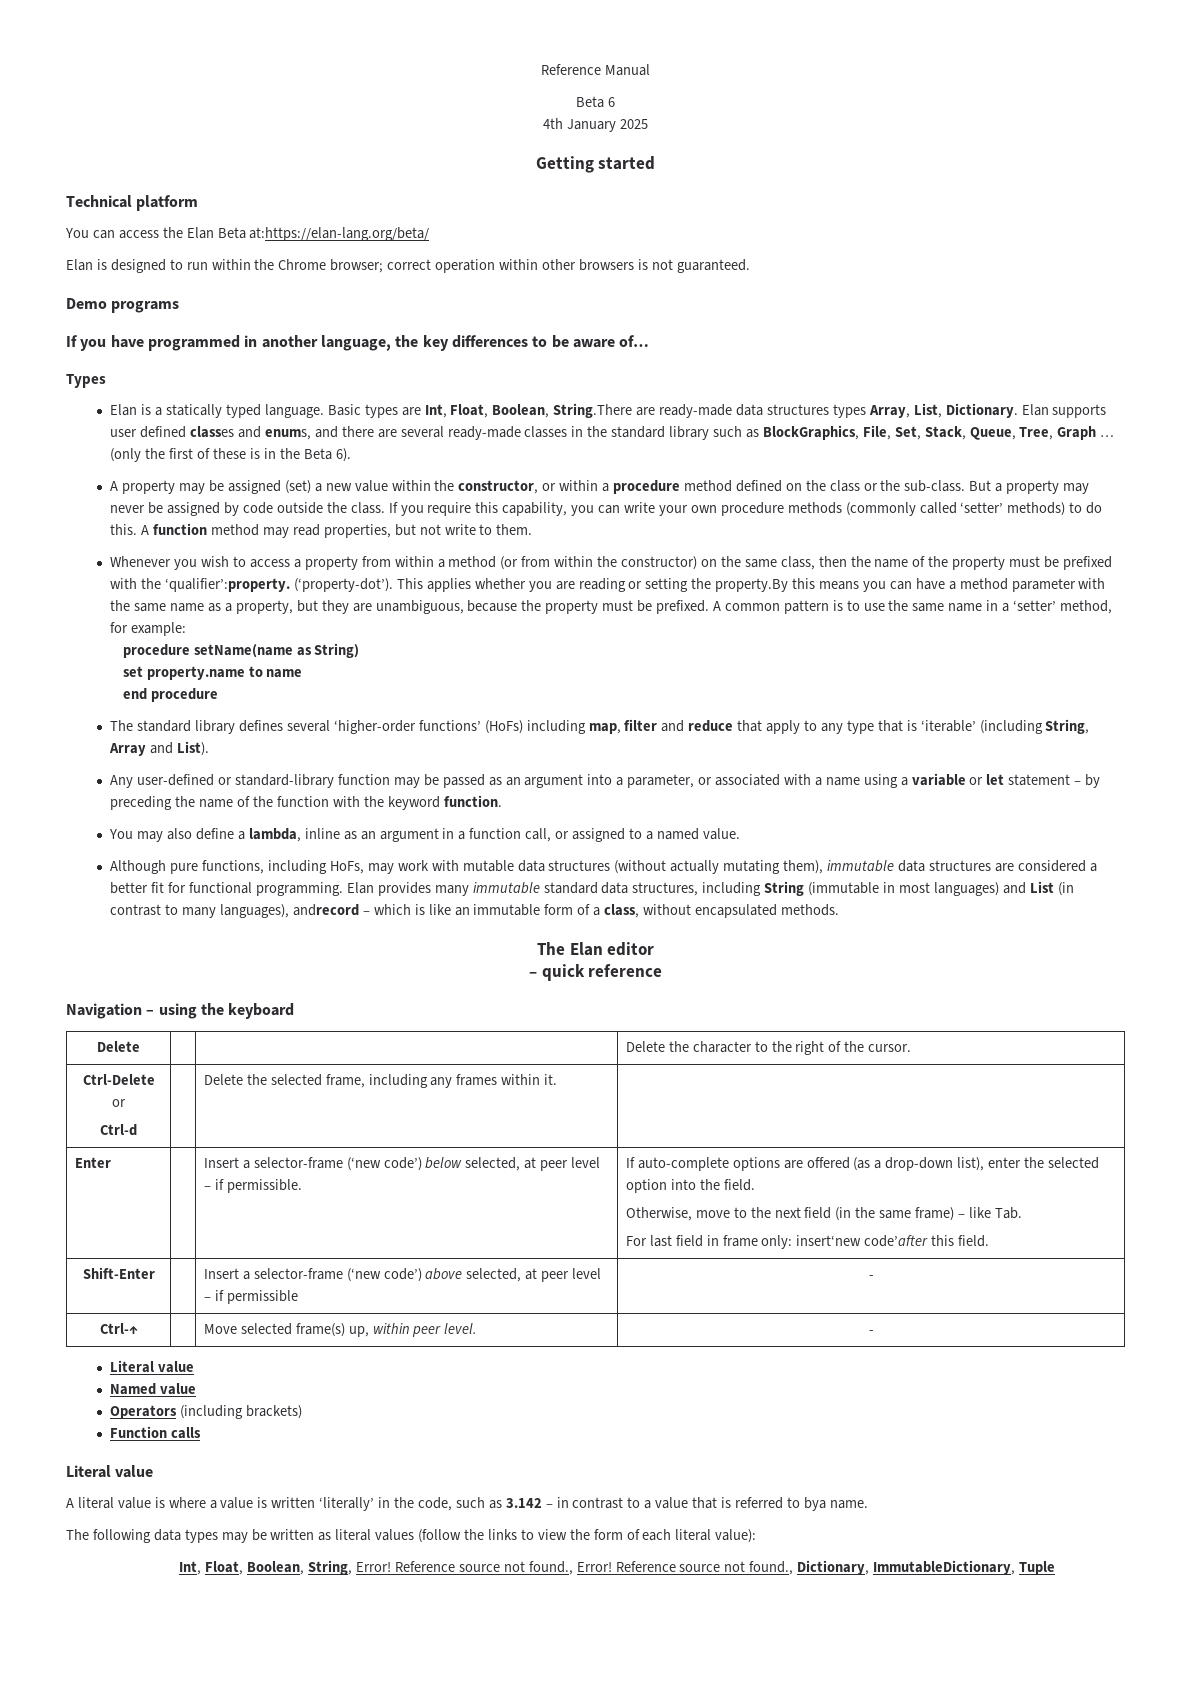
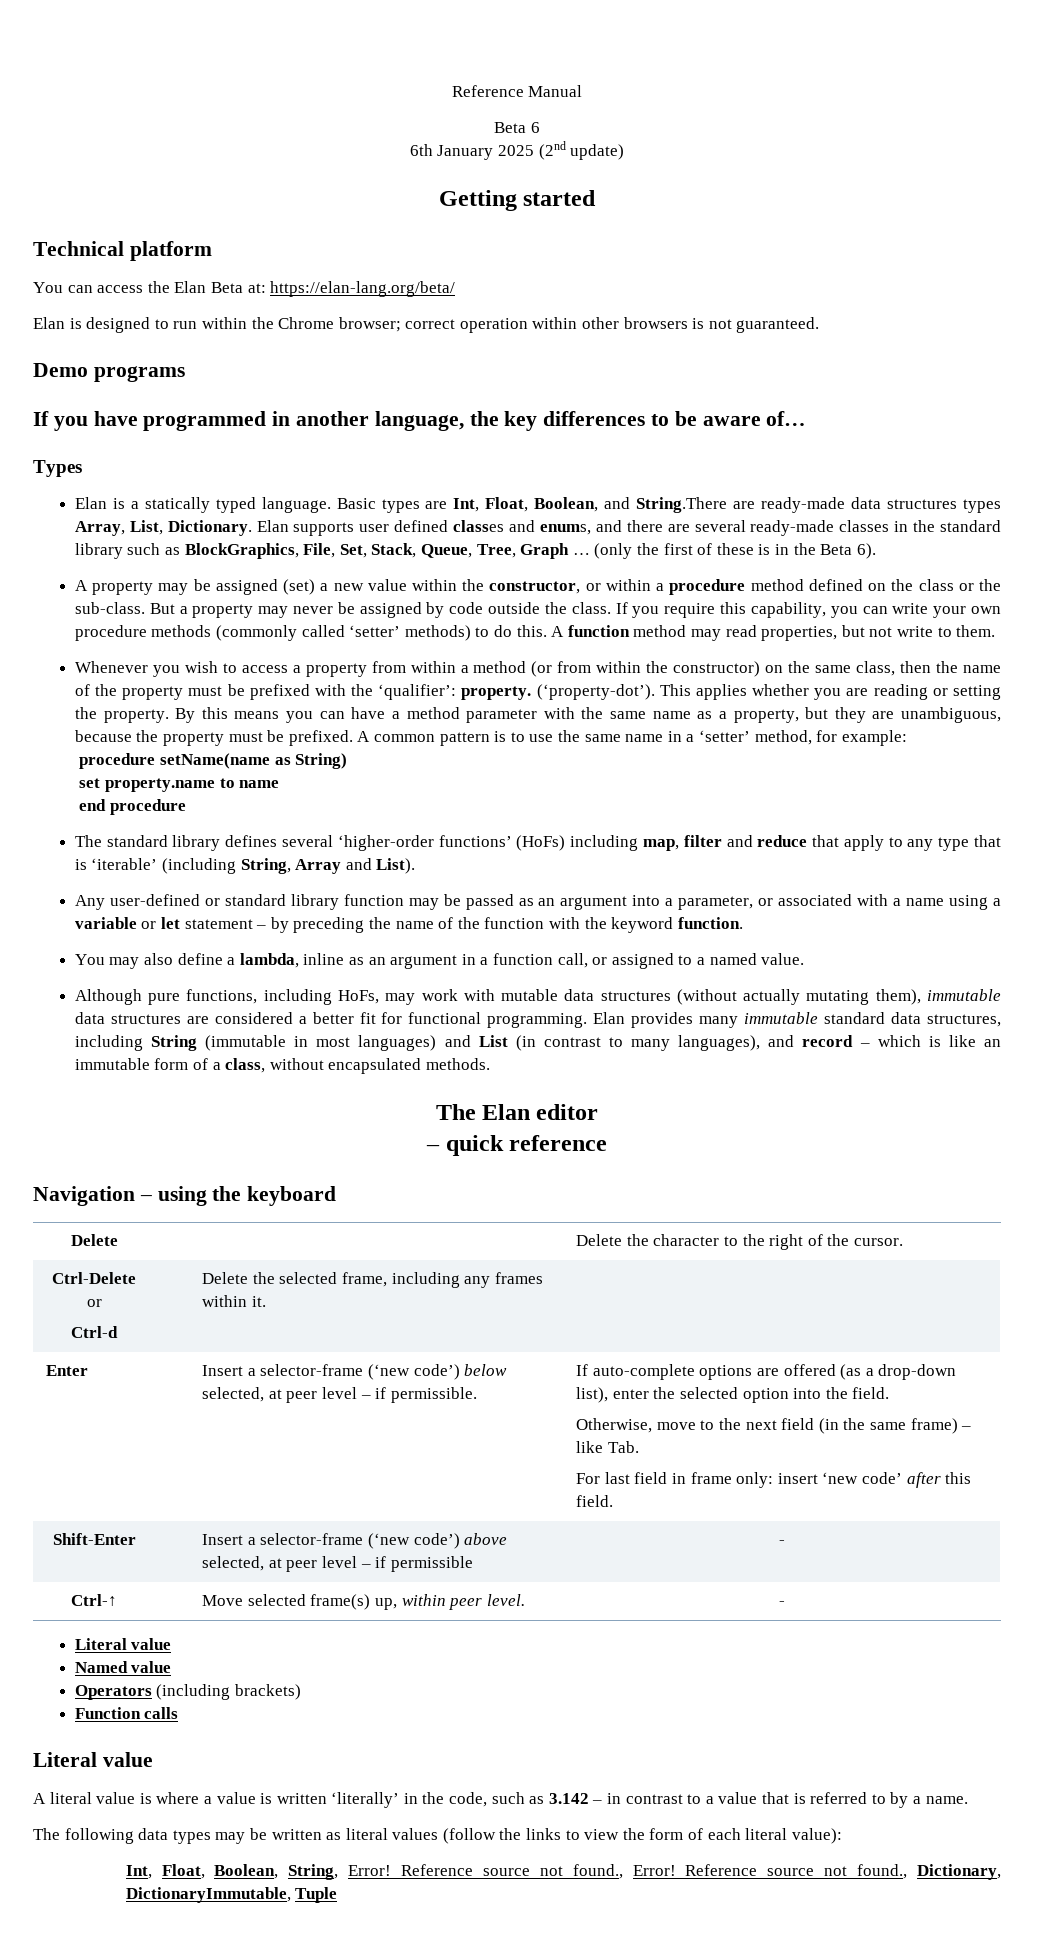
- 4th January 2025
+ 6th January 2025 (2nd update)
- You can access the Elan Beta at:https://elan-lang.org/beta/
+ You can access the Elan Beta at: https://elan-lang.org/beta/
- Basic types are Int, Float, Boolean, String.There are ready-made data structures types Array, List, Dictionary.
+ Basic types are Int, Float, Boolean, and String.There are ready-made data structures types Array, List, Dictionary.
- Whenever you wish to access a property from within a method (or from within the constructor) on the same class, then the name of the property must be prefixed with the ‘qualifier’:property.
+ Whenever you wish to access a property from within a method (or from within the constructor) on the same class, then the name of the property must be prefixed with the ‘qualifier’: property.
- This applies whether you are reading or setting the property.By this means you can have a method parameter with the same name as a property, but they are unambiguous, because the property must be prefixed.
+ This applies whether you are reading or setting the property. By this means you can have a method parameter with the same name as a property, but they are unambiguous, because the property must be prefixed.
- Any user-defined or standard-library function may be passed as an argument into a parameter, or associated with a name using a variable or let statement – by preceding the name of the function with the keyword function.
+ Any user-defined or standard library function may be passed as an argument into a parameter, or associated with a name using a variable or let statement – by preceding the name of the function with the keyword function.
- Elan provides many immutable standard data structures, including String (immutable in most languages) and List (in contrast to many languages), andrecord – which is like an immutable form of a class, without encapsulated methods.
+ Elan provides many immutable standard data structures, including String (immutable in most languages) and List (in contrast to many languages), and record – which is like an immutable form of a class, without encapsulated methods.
- For last field in frame only: insert‘new code’after this field.
+ For last field in frame only: insert ‘new code’ after this field.
- A literal value is where a value is written ‘literally’ in the code, such as 3.142 – in contrast to a value that is referred to bya name.
+ A literal value is where a value is written ‘literally’ in the code, such as 3.142 – in contrast to a value that is referred to by a name.
- Reference source not found., Dictionary, ImmutableDictionary, Tuple
+ Reference source not found., Dictionary, DictionaryImmutable, Tuple

